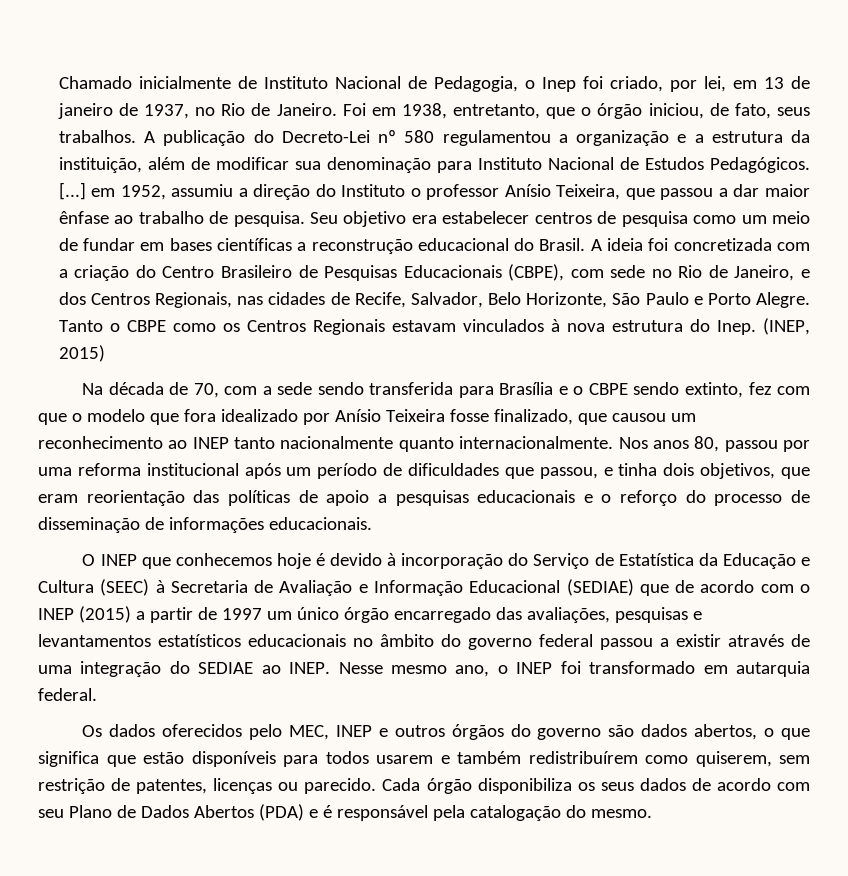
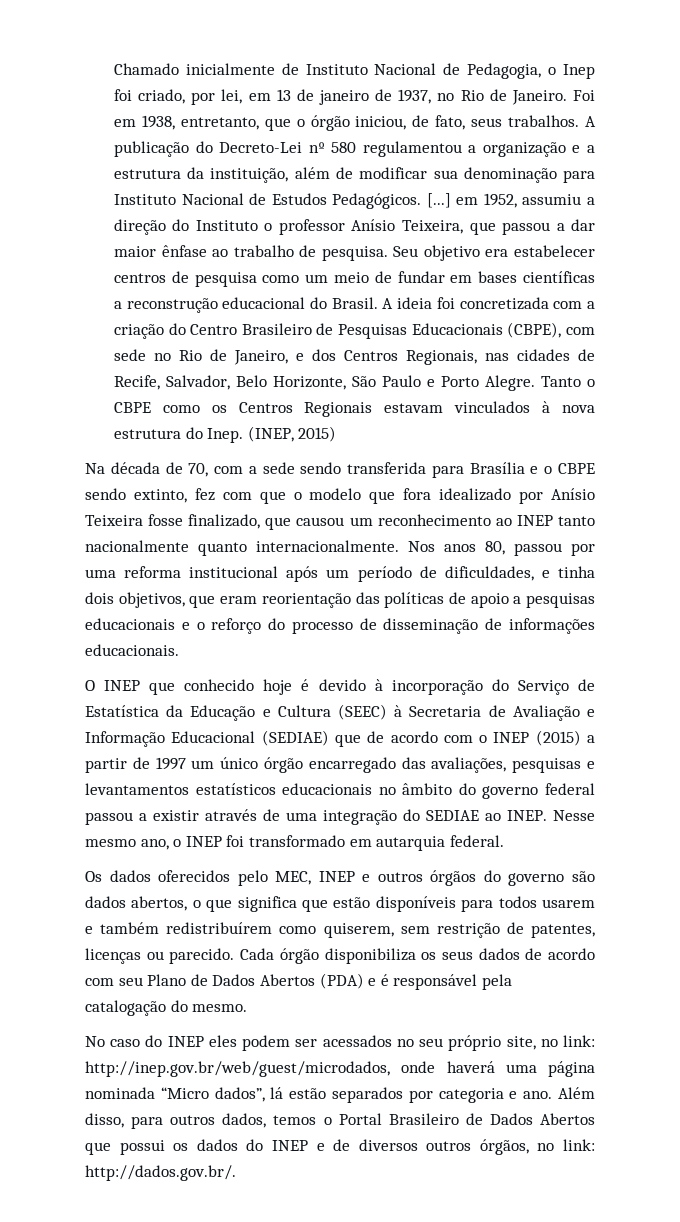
- Nos anos 80, passou por uma reforma institucional após um período de dificuldades que passou, e tinha dois objetivos, que eram reorientação das políticas de apoio a pesquisas educacionais e o reforço do processo de disseminação de informações educacionais.
+ Nos anos 80, passou por uma reforma institucional após um período de dificuldades, e tinha dois objetivos, que eram reorientação das políticas de apoio a pesquisas educacionais e o reforço do processo de disseminação de informações educacionais.
- O INEP que conhecemos hoje é devido à incorporação do Serviço de Estatística da Educação e Cultura (SEEC) à Secretaria de Avaliação e Informação Educacional (SEDIAE) que de acordo com o INEP (2015) a partir de 1997 um único órgão encarregado das avaliações, pesquisas e levantamentos estatísticos educacionais no âmbito do governo federal passou a existir através de uma integração do SEDIAE ao INEP.
+ O INEP que conhecido hoje é devido à incorporação do Serviço de Estatística da Educação e Cultura (SEEC) à Secretaria de Avaliação e Informação Educacional (SEDIAE) que de acordo com o INEP (2015) a partir de 1997 um único órgão encarregado das avaliações, pesquisas e levantamentos estatísticos educacionais no âmbito do governo federal passou a existir através de uma integração do SEDIAE ao INEP.
+ No caso do INEP eles podem ser acessados no seu próprio site, no link: http://inep.gov.br/web/guest/microdados, onde haverá uma página nominada “Micro dados”, lá estão separados por categoria e ano. Além disso, para outros dados, temos o Portal Brasileiro de Dados Abertos que possui os dados do INEP e de diversos outros órgãos, no link: http://dados.gov.br/.

